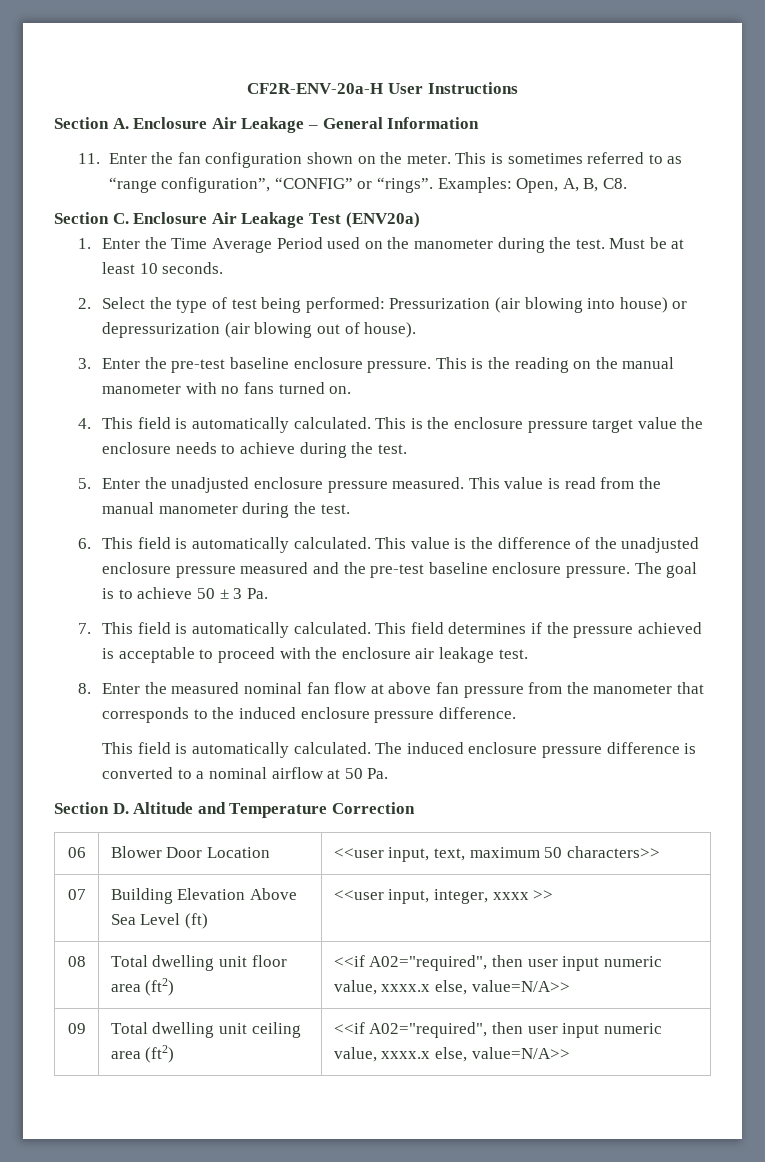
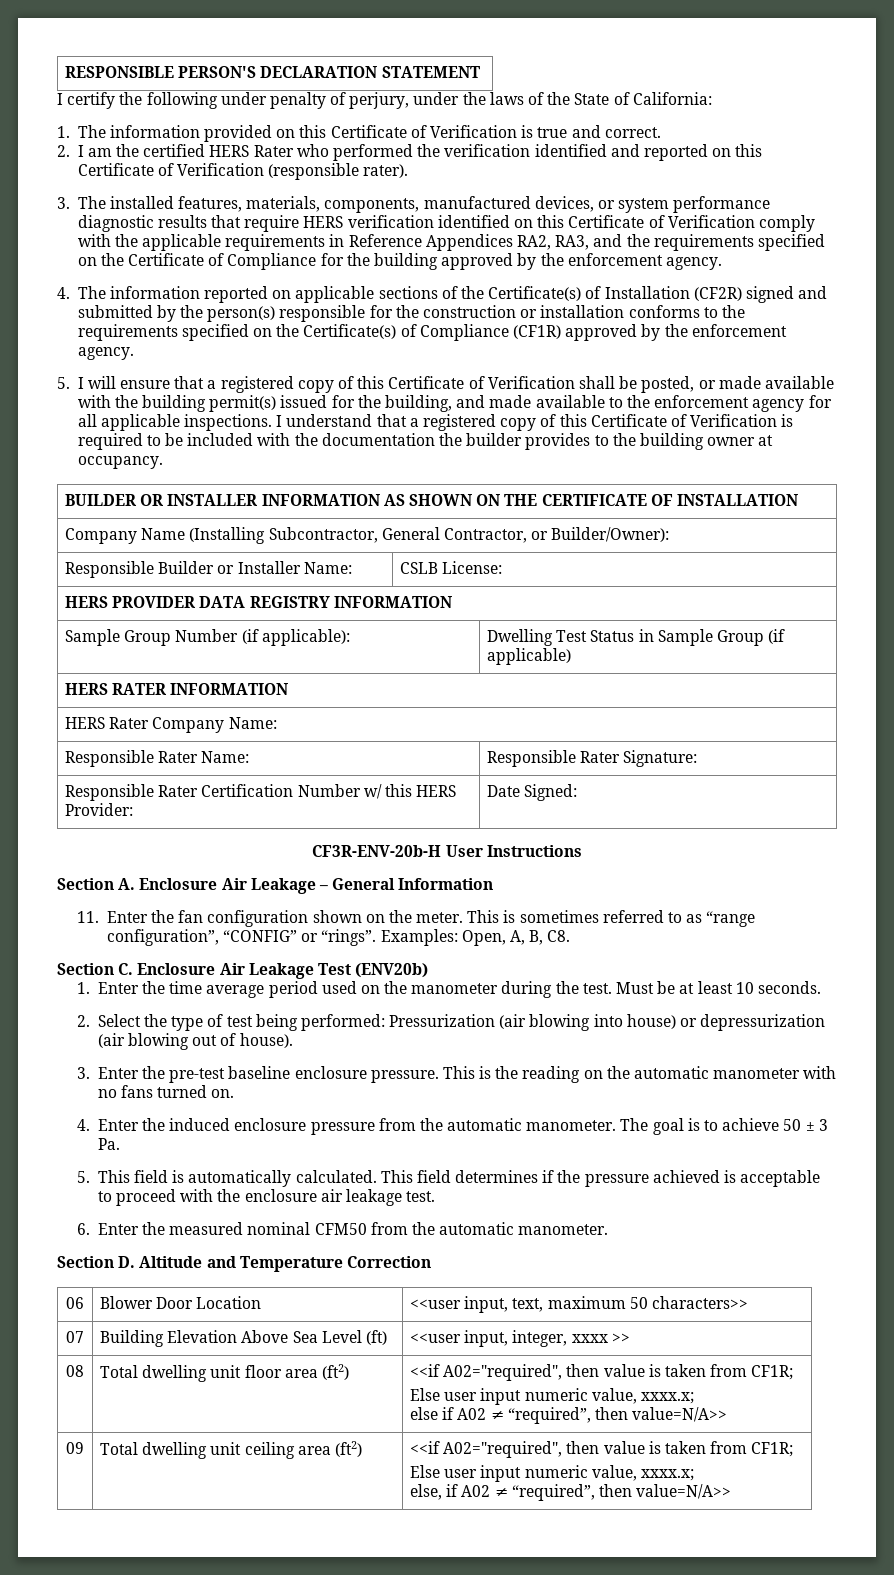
- CF2R-ENV-20a-H User Instructions
+ RESPONSIBLE PERSON'S DECLARATION STATEMENT
+ I certify the following under penalty of perjury, under the laws of the State of California:
+ 1. The information provided on this Certificate of Verification is true and correct.
+ 2. I am the certified HERS Rater who performed the verification identified and reported on this Certificate of Verification (responsible rater).
+ 3. The installed features, materials, components, manufactured devices, or system performance diagnostic results that require HERS verification identified on this Certificate of Verification comply with the applicable requirements in Reference Appendices RA2, RA3, and the requirements specified on the Certificate of Compliance for the building approved by the enforcement agency.
+ 4. The information reported on applicable sections of the Certificate(s) of Installation (CF2R) signed and submitted by the person(s) responsible for the construction or installation conforms to the requirements specified on the Certificate(s) of Compliance (CF1R) approved by the enforcement agency.
+ 5. I will ensure that a registered copy of this Certificate of Verification shall be posted, or made available with the building permit(s) issued for the building, and made available to the enforcement agency for all applicable inspections. I understand that a registered copy of this Certificate of Verification is required to be included with the documentation the builder provides to the building owner at occupancy.
+ BUILDER OR INSTALLER INFORMATION AS SHOWN ON THE CERTIFICATE OF INSTALLATION
+ Company Name (Installing Subcontractor, General Contractor, or Builder/Owner):
+ Responsible Builder or Installer Name: | CSLB License:
+ HERS PROVIDER DATA REGISTRY INFORMATION
+ Sample Group Number (if applicable): | Dwelling Test Status in Sample Group (if applicable)
+ HERS RATER INFORMATION
+ HERS Rater Company Name:
+ Responsible Rater Name: | Responsible Rater Signature:
+ Responsible Rater Certification Number w/ this HERS Provider: | Date Signed:
+ CF3R-ENV-20b-H User Instructions
- Section C. Enclosure Air Leakage Test (ENV20a)
+ Section C. Enclosure Air Leakage Test (ENV20b)
- 1. Enter the Time Average Period used on the manometer during the test.
+ 1. Enter the time average period used on the manometer during the test.
- This is the reading on the manual manometer with no fans turned on.
+ This is the reading on the automatic manometer with no fans turned on.
- 4. This field is automatically calculated. This is the enclosure pressure target value the enclosure needs to achieve during the test.
- 5. Enter the unadjusted enclosure pressure measured. This value is read from the manual manometer during the test.
- 6. This field is automatically calculated. This value is the difference of the unadjusted enclosure pressure measured and the pre-test baseline enclosure pressure.
+ 4. Enter the induced enclosure pressure from the automatic manometer.
- 7. This field is automatically calculated.
+ 5. This field is automatically calculated.
- 8. Enter the measured nominal fan flow at above fan pressure from the manometer that corresponds to the induced enclosure pressure difference.
- This field is automatically calculated. The induced enclosure pressure difference is converted to a nominal airflow at 50 Pa.
+ 6. Enter the measured nominal CFM50 from the automatic manometer.
- 08 | Total dwelling unit floor area (ft2) | <<if A02="required", then user input numeric value, xxxx.x else, value=N/A>>
+ 08 | Total dwelling unit floor area (ft2) | <<if A02="required", then value is taken from CF1R;
+ Else user input numeric value, xxxx.x;
+ else if A02 ≠ “required”, then value=N/A>>
- 09 | Total dwelling unit ceiling area (ft2) | <<if A02="required", then user input numeric value, xxxx.x else, value=N/A>>
+ 09 | Total dwelling unit ceiling area (ft2) | <<if A02="required", then value is taken from CF1R;
+ Else user input numeric value, xxxx.x;
+ else, if A02 ≠ “required”, then value=N/A>>

